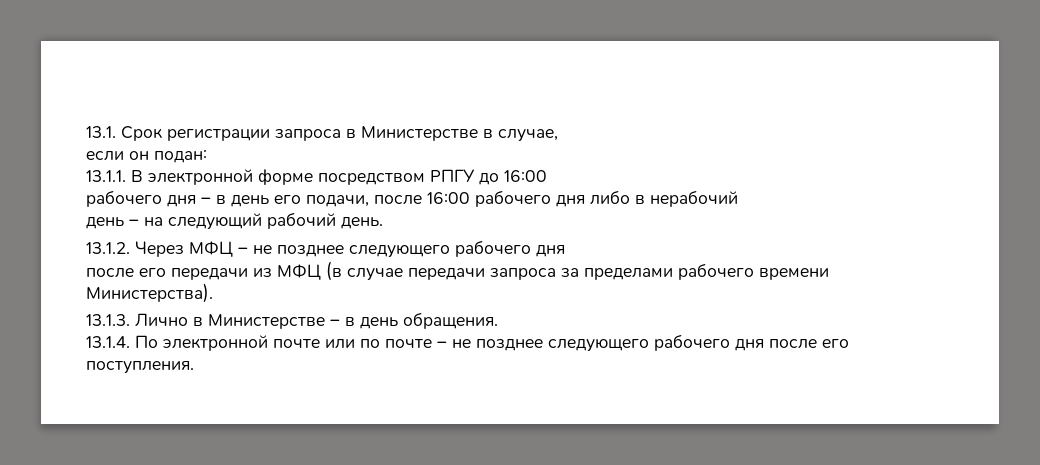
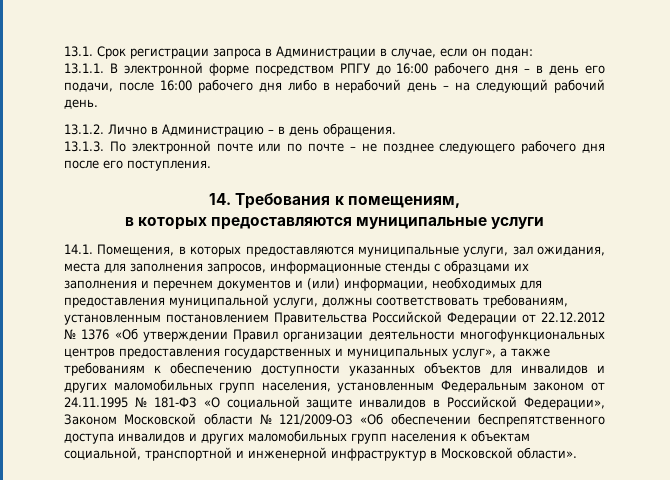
- 13.1. Срок регистрации запроса в Министерстве в случае,
- если он подан:
+ 13.1. Срок регистрации запроса в Администрации в случае, если он подан:
- 13.1.1. В электронной форме посредством РПГУ до 16:00
- рабочего дня – в день его подачи, после 16:00 рабочего дня либо в нерабочий
- день – на следующий рабочий день.
+ 13.1.1. В электронной форме посредством РПГУ до 16:00 рабочего дня – в день его подачи, после 16:00 рабочего дня либо в нерабочий день – на следующий рабочий день.
- 13.1.2. Через МФЦ – не позднее следующего рабочего дня
- после его передачи из МФЦ (в случае передачи запроса за пределами рабочего времени Министерства).
- 13.1.3. Лично в Министерстве – в день обращения.
+ 13.1.2. Лично в Администрацию – в день обращения.
- 13.1.4. По электронной почте или по почте – не позднее следующего рабочего дня после его поступления.
+ 13.1.3. По электронной почте или по почте – не позднее следующего рабочего дня после его поступления.
+ 14. Требования к помещениям,
+ в которых предоставляются муниципальные услуги
+ 14.1. Помещения, в которых предоставляются муниципальные услуги, зал ожидания, места для заполнения запросов, информационные стенды с образцами их заполнения и перечнем документов и (или) информации, необходимых для предоставления муниципальной услуги, должны соответствовать требованиям, установленным постановлением Правительства Российской Федерации от 22.12.2012 № 1376 «Об утверждении Правил организации деятельности многофункциональных центров предоставления государственных и муниципальных услуг», а также требованиям к обеспечению доступности указанных объектов для инвалидов и других маломобильных групп населения, установленным Федеральным законом от 24.11.1995 № 181-ФЗ «О социальной защите инвалидов в Российской Федерации», Законом Московской области № 121/2009-ОЗ «Об обеспечении беспрепятственного доступа инвалидов и других маломобильных групп населения к объектам социальной, транспортной и инженерной инфраструктур в Московской области».

